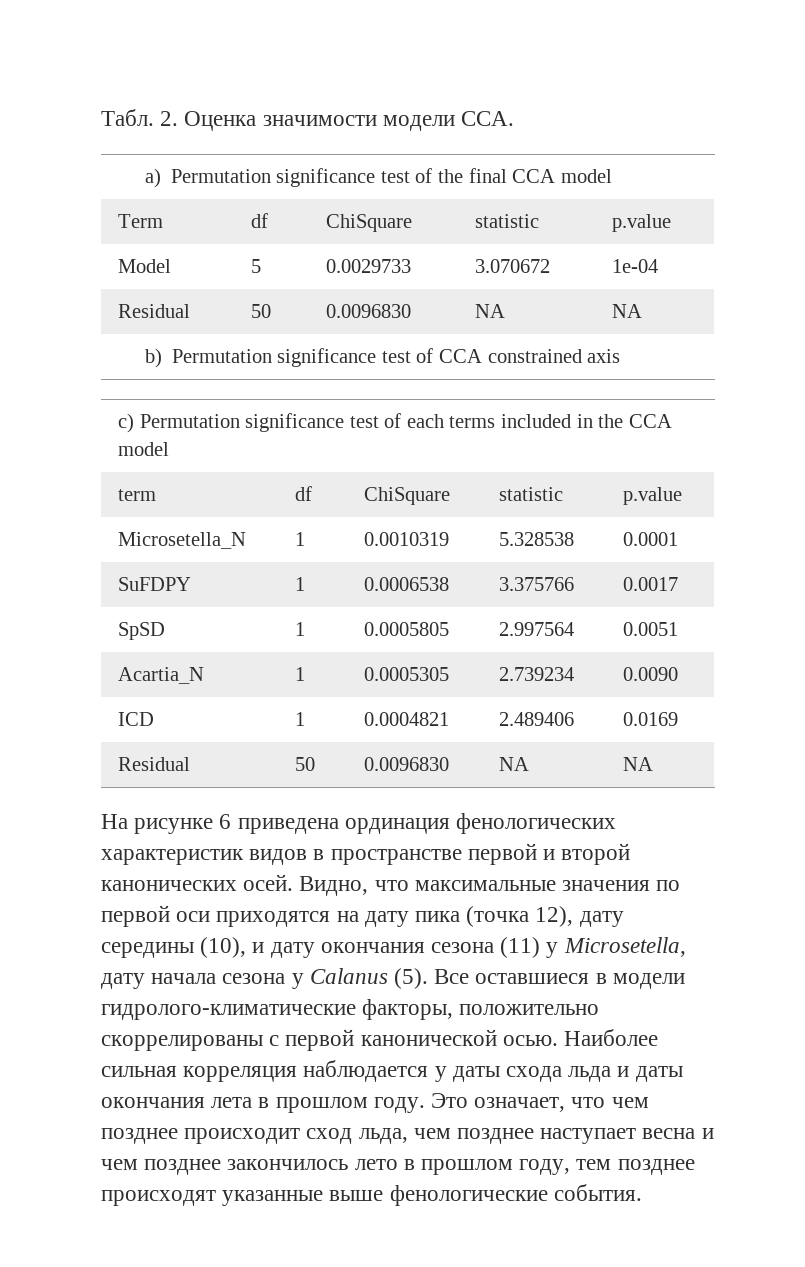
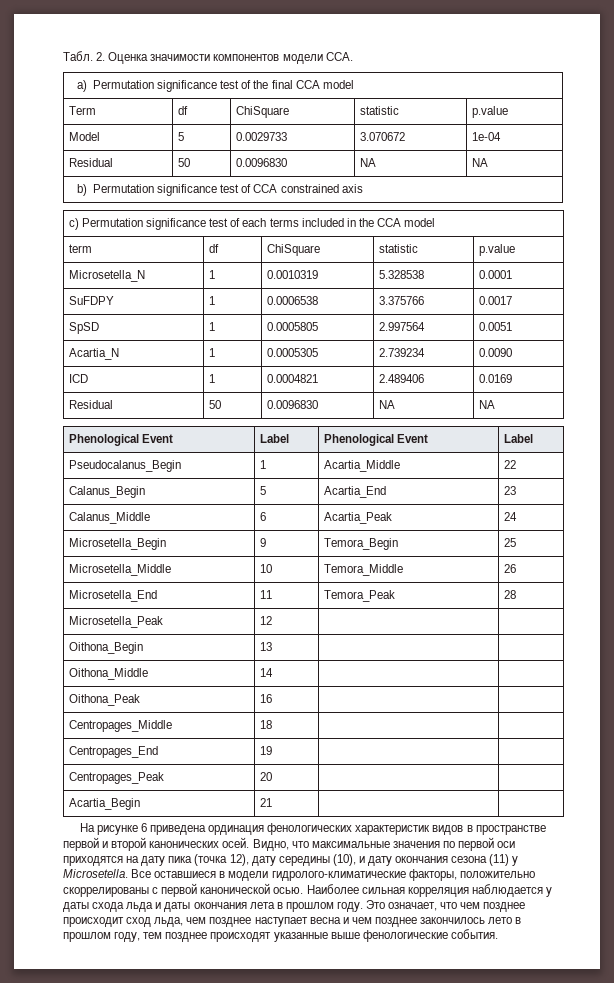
- 2. Оценка значимости модели CCA.
+ 2. Оценка значимости компонентов модели CCA.
+ Phenological Event | Label | Phenological Event | Label
+ Pseudocalanus_Begin | 1 | Acartia_Middle | 22
+ Calanus_Begin | 5 | Acartia_End | 23
+ Calanus_Middle | 6 | Acartia_Peak | 24
+ Microsetella_Begin | 9 | Temora_Begin | 25
+ Microsetella_Middle | 10 | Temora_Middle | 26
+ Microsetella_End | 11 | Temora_Peak | 28
+ Microsetella_Peak | 12 | |
+ Oithona_Begin | 13 | |
+ Oithona_Middle | 14 | |
+ Oithona_Peak | 16 | |
+ Centropages_Middle | 18 | |
+ Centropages_End | 19 | |
+ Centropages_Peak | 20 | |
+ Acartia_Begin | 21 | |
- Видно, что максимальные значения по первой оси приходятся на дату пика (точка 12), дату середины (10), и дату окончания сезона (11) у Microsetella, дату начала сезона у Calanus (5).
+ Видно, что максимальные значения по первой оси приходятся на дату пика (точка 12), дату середины (10), и дату окончания сезона (11) у Microsetella.

